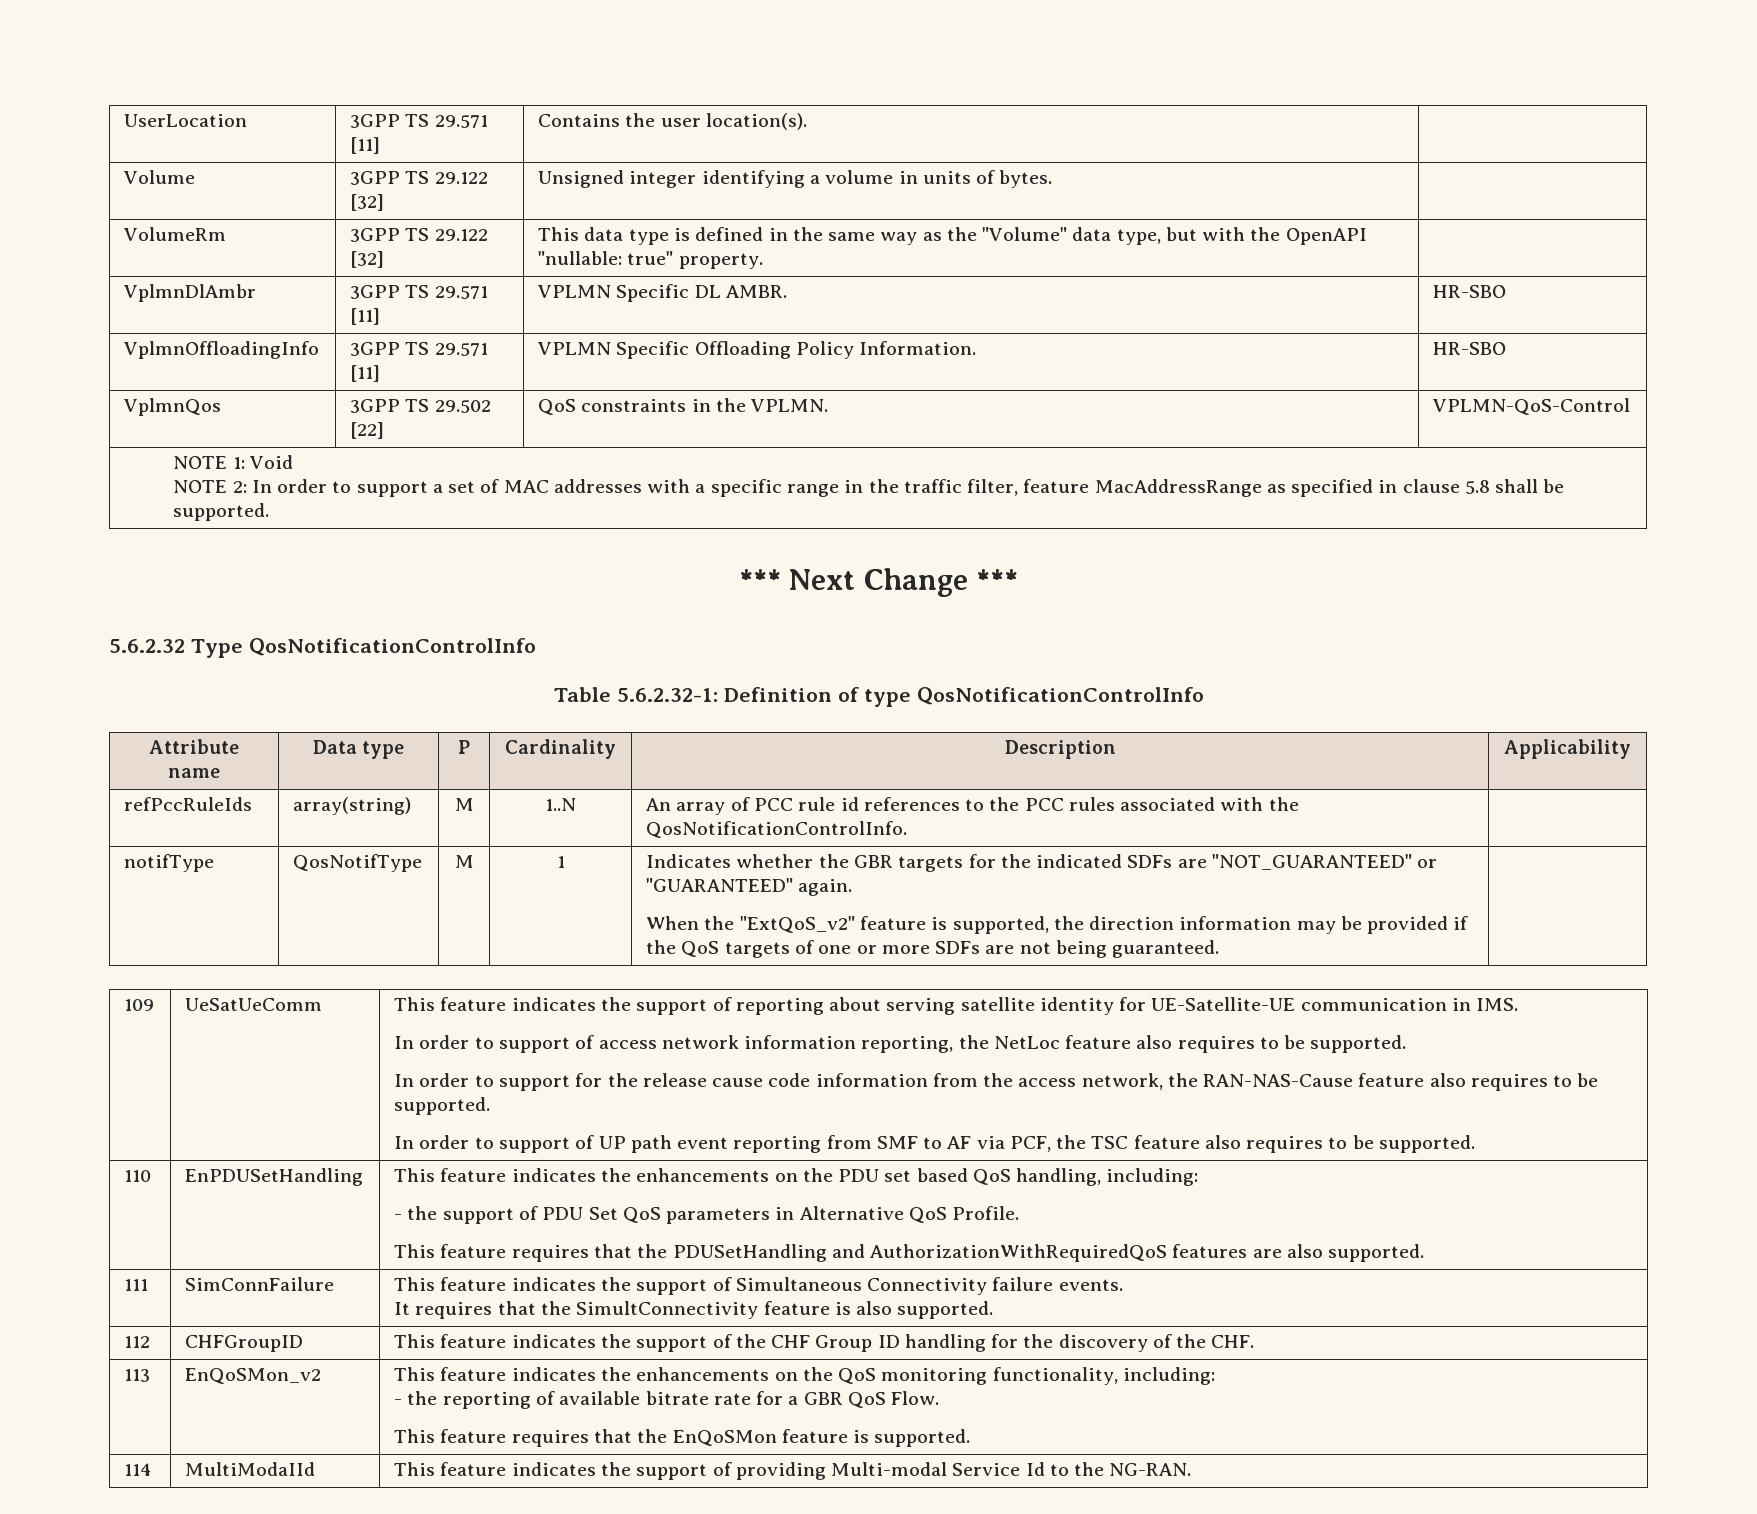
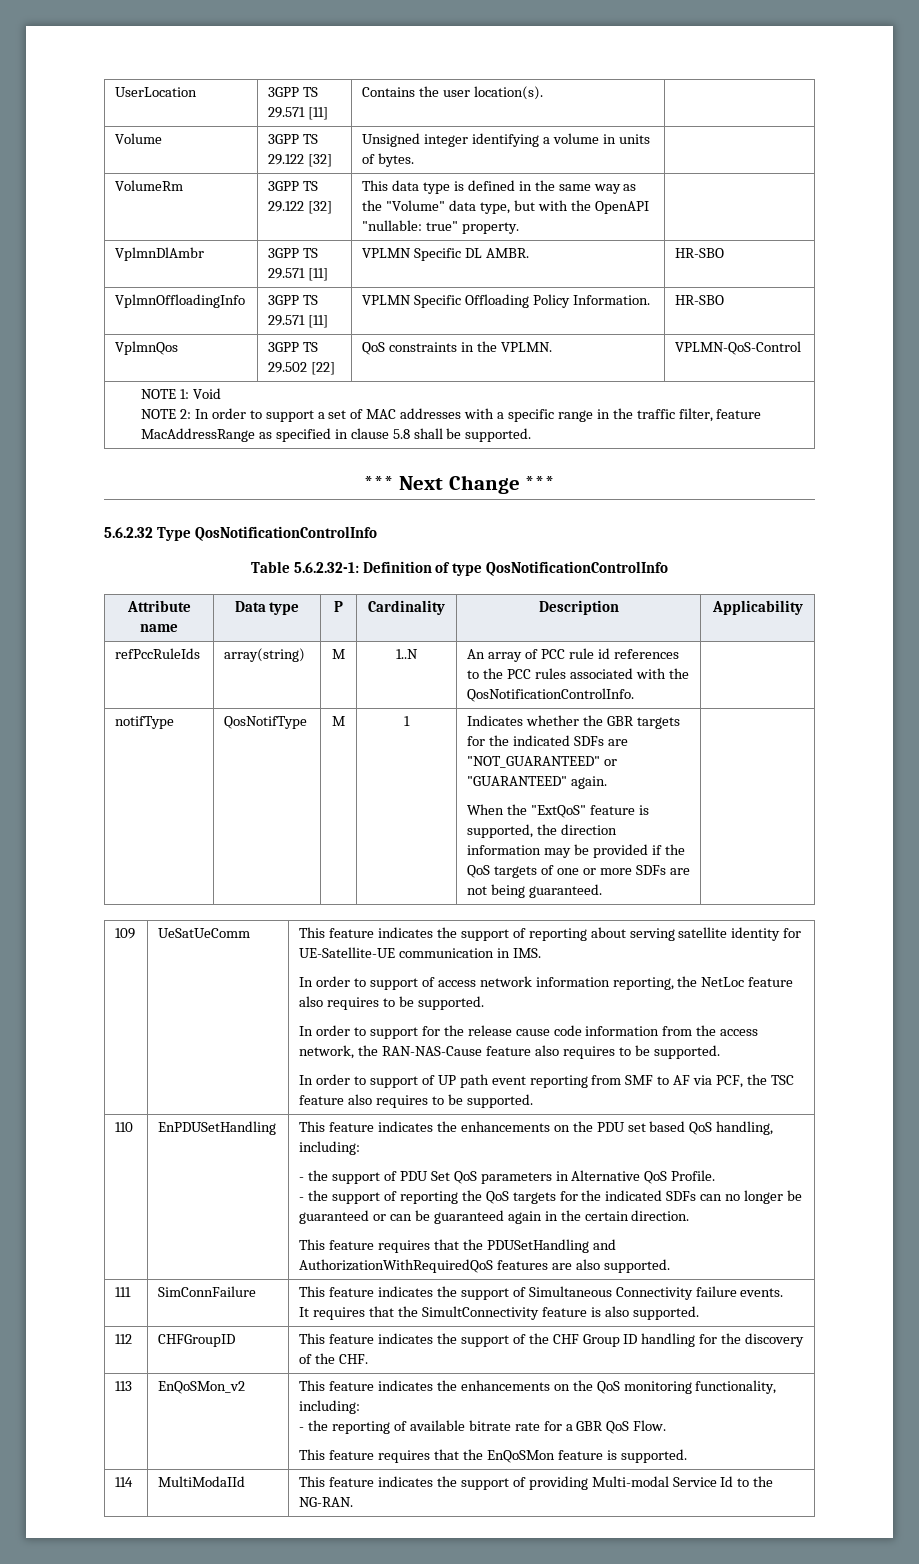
- When the "ExtQoS_v2" feature is supported, the direction information may be provided if the QoS targets of one or more SDFs are not being guaranteed.
+ When the "ExtQoS" feature is supported, the direction information may be provided if the QoS targets of one or more SDFs are not being guaranteed.
+ - the support of reporting the QoS targets for the indicated SDFs can no longer be guaranteed or can be guaranteed again in the certain direction.

